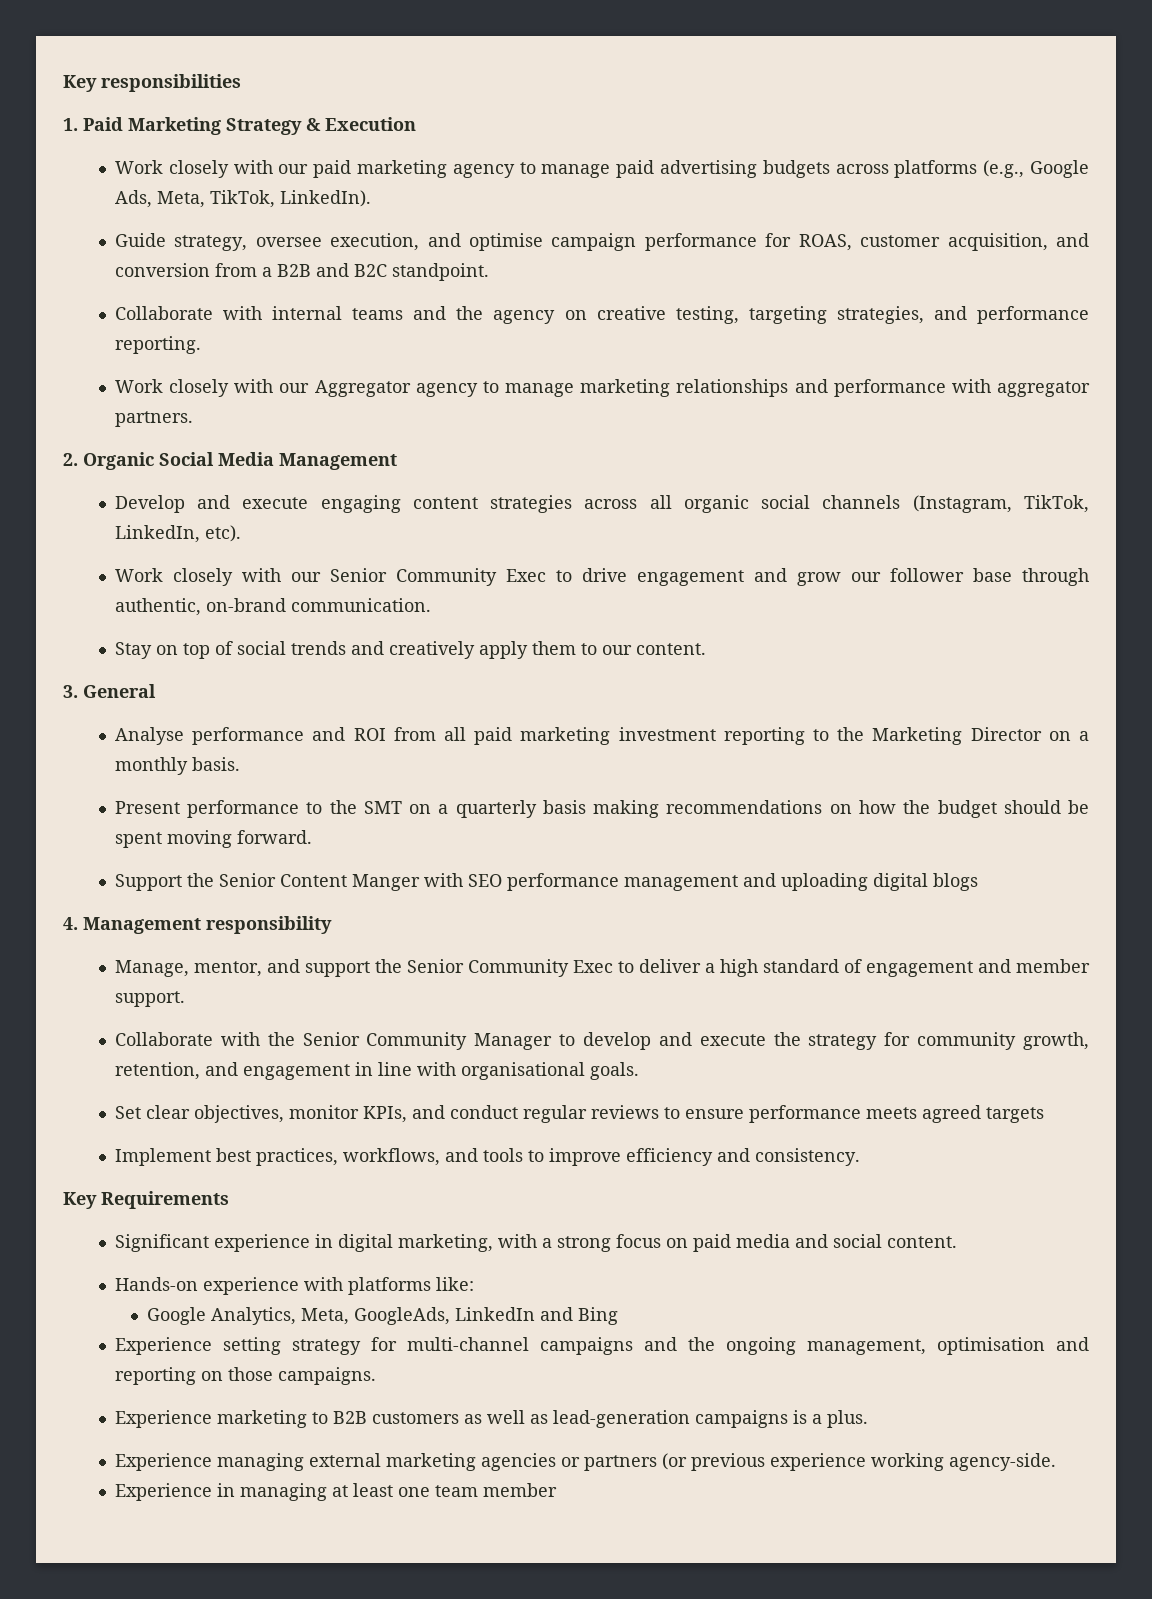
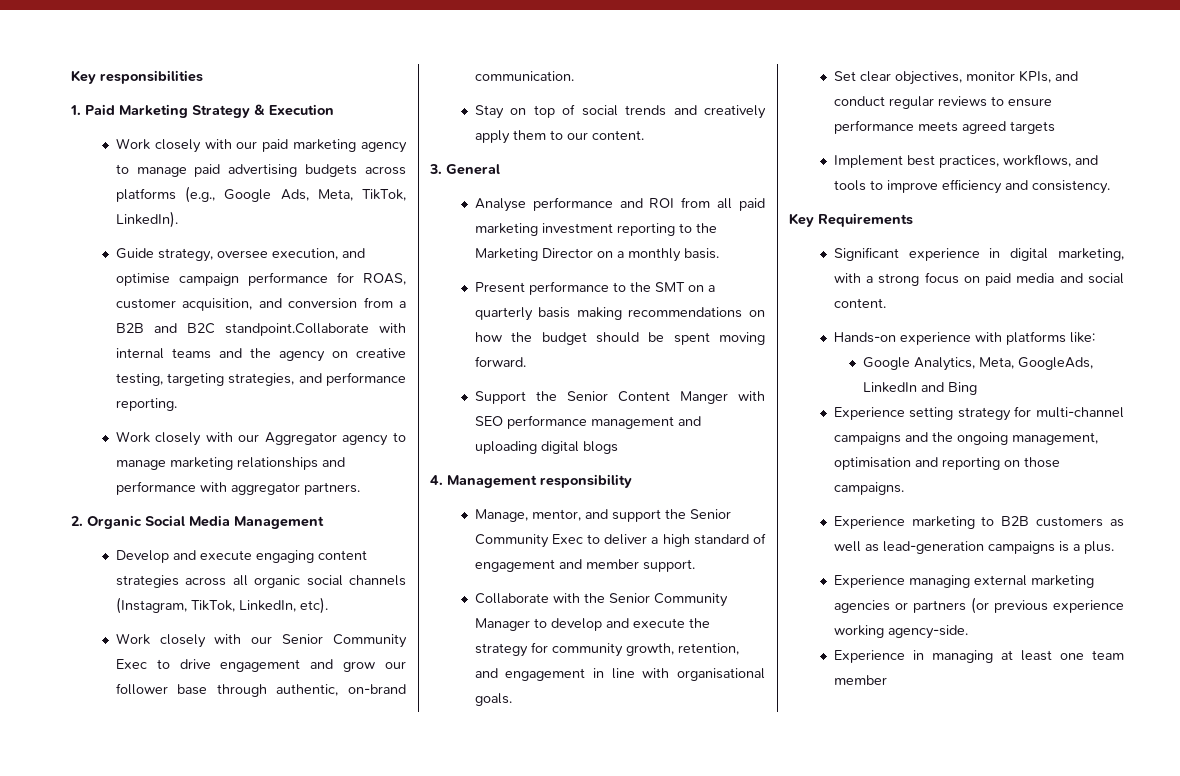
- Guide strategy, oversee execution, and optimise campaign performance for ROAS, customer acquisition, and conversion from a B2B and B2C standpoint.
- Collaborate with internal teams and the agency on creative testing, targeting strategies, and performance reporting.
+ Guide strategy, oversee execution, and optimise campaign performance for ROAS, customer acquisition, and conversion from a B2B and B2C standpoint.Collaborate with internal teams and the agency on creative testing, targeting strategies, and performance reporting.

